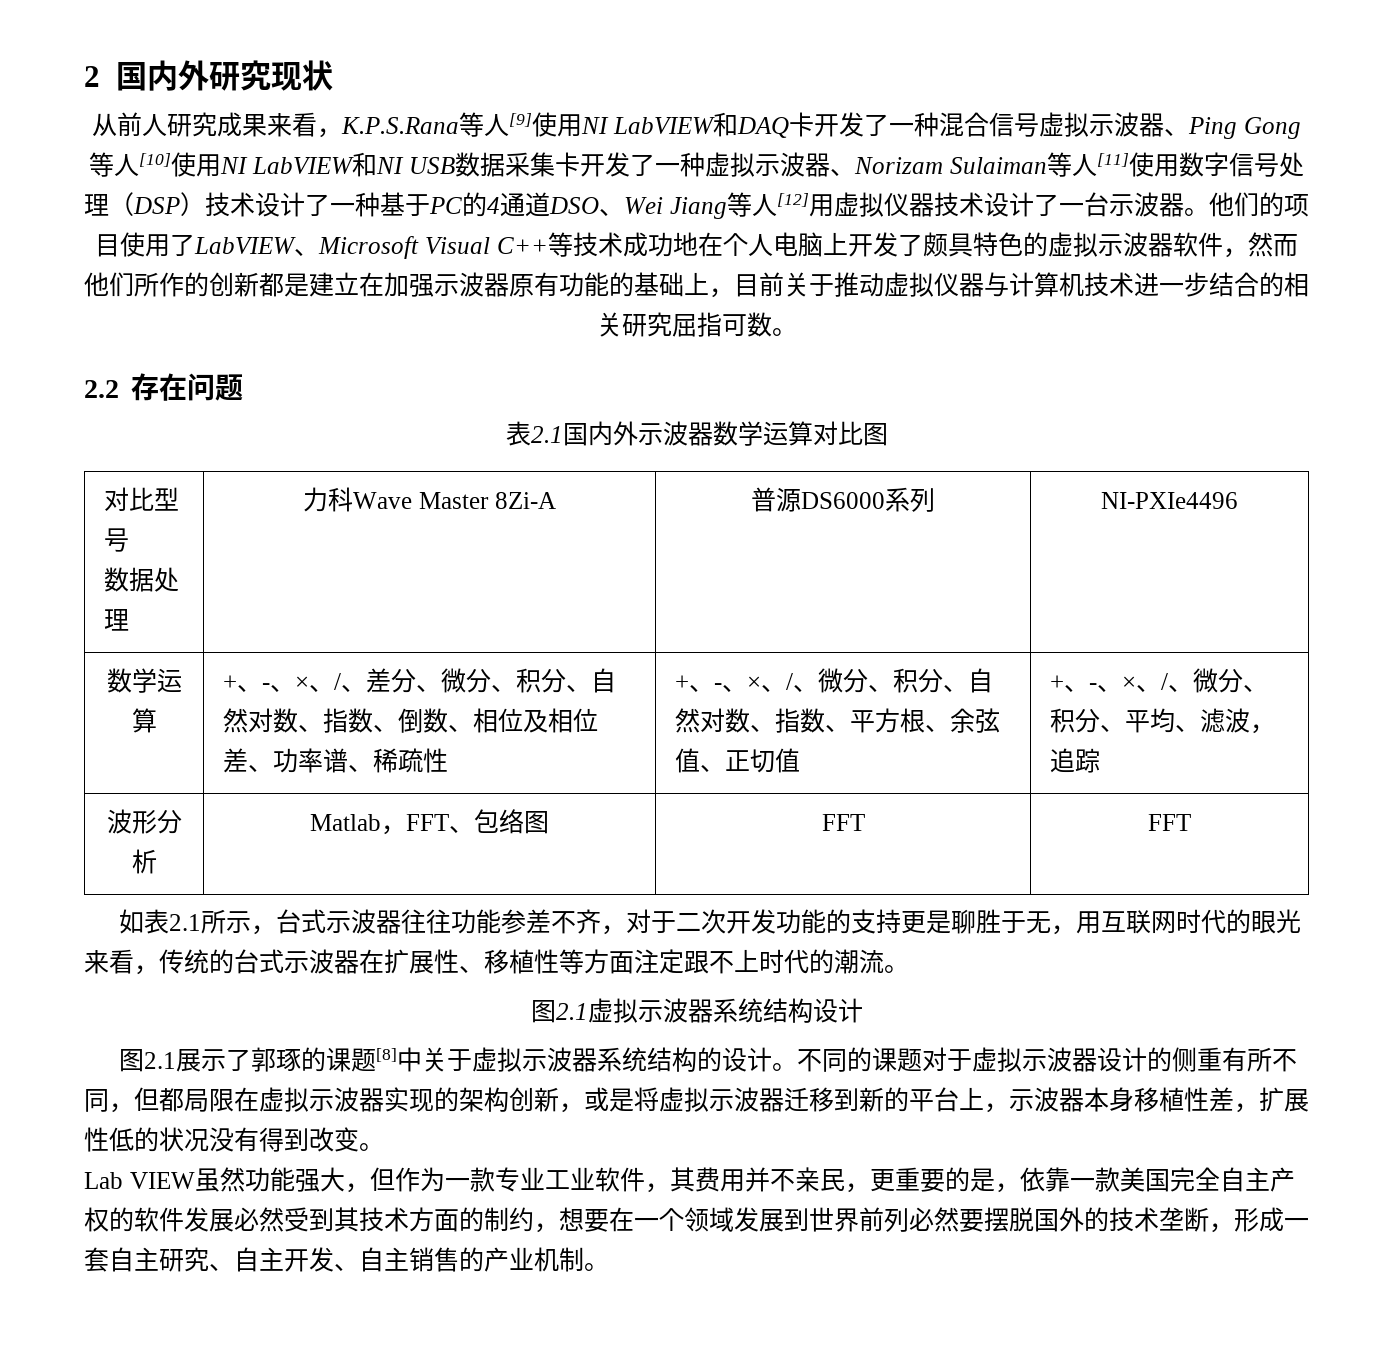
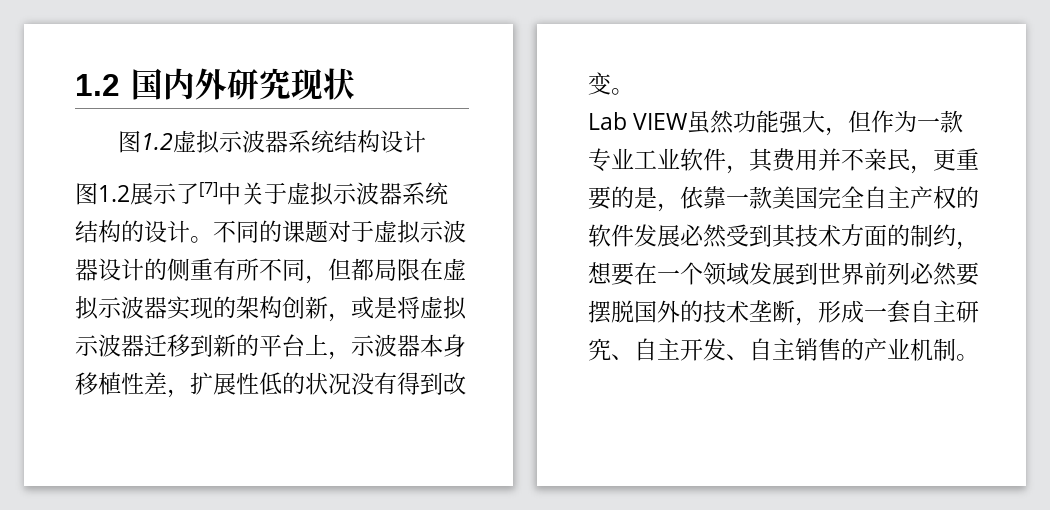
- 2国内外研究现状
+ 1.2国内外研究现状
- 从前人研究成果来看，K.P.S.Rana等人[9]使用NI LabVIEW和DAQ卡开发了一种混合信号虚拟示波器、Ping Gong等人[10]使用NI LabVIEW和NI USB数据采集卡开发了一种虚拟示波器、Norizam Sulaiman等人[11]使用数字信号处理（DSP）技术设计了一种基于PC的4通道DSO、Wei Jiang等人[12]用虚拟仪器技术设计了一台示波器。他们的项目使用了LabVIEW、Microsoft Visual C++等技术成功地在个人电脑上开发了颇具特色的虚拟示波器软件，然而他们所作的创新都是建立在加强示波器原有功能的基础上，目前关于推动虚拟仪器与计算机技术进一步结合的相关研究屈指可数。
- 2.2存在问题
- 表2.1国内外示波器数学运算对比图
- 对比型号
- 数据处理 | 力科Wave Master 8Zi-A | 普源DS6000系列 | NI-PXIe4496
- 数学运算 | +、-、×、/、差分、微分、积分、自然对数、指数、倒数、相位及相位差、功率谱、稀疏性 | +、-、×、/、微分、积分、自然对数、指数、平方根、余弦值、正切值 | +、-、×、/、微分、积分、平均、滤波，追踪
- 波形分析 | Matlab，FFT、包络图 | FFT | FFT
- 如表2.1所示，台式示波器往往功能参差不齐，对于二次开发功能的支持更是聊胜于无，用互联网时代的眼光来看，传统的台式示波器在扩展性、移植性等方面注定跟不上时代的潮流。
- 图2.1虚拟示波器系统结构设计
+ 图1.2虚拟示波器系统结构设计
- 图2.1展示了郭琢的课题[8]中关于虚拟示波器系统结构的设计。
+ 图1.2展示了[7]中关于虚拟示波器系统结构的设计。

